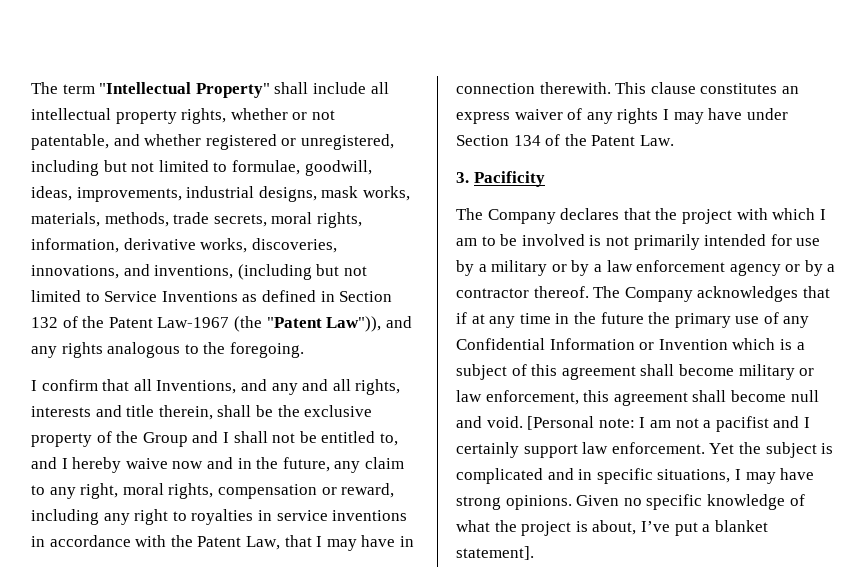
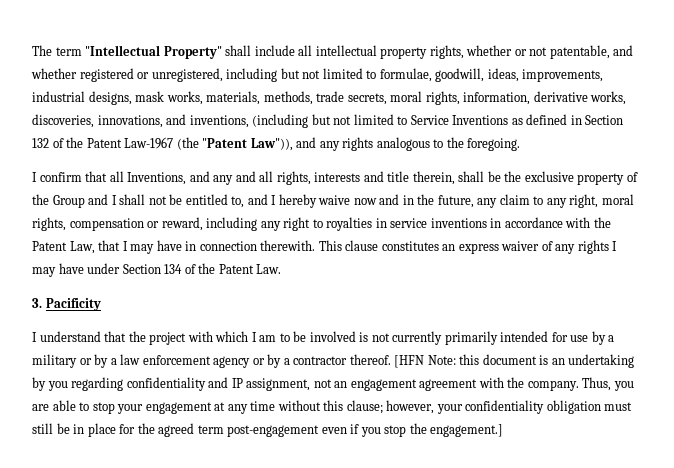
- The Company declares that the project with which I am to be involved is not primarily intended for use by a military or by a law enforcement agency or by a contractor thereof.
+ I understand that the project with which I am to be involved is not currently primarily intended for use by a military or by a law enforcement agency or by a contractor thereof.
- The Company acknowledges that if at any time in the future the primary use of any Confidential Information or Invention which is a subject of this agreement shall become military or law enforcement, this agreement shall become null and void. [Personal note: I am not a pacifist and I certainly support law enforcement. Yet the subject is complicated and in specific situations, I may have strong opinions. Given no specific knowledge of what the project is about, I’ve put a blanket statement].
+ [HFN Note: this document is an undertaking by you regarding confidentiality and IP assignment, not an engagement agreement with the company. Thus, you are able to stop your engagement at any time without this clause; however, your confidentiality obligation must still be in place for the agreed term post-engagement even if you stop the engagement.]

